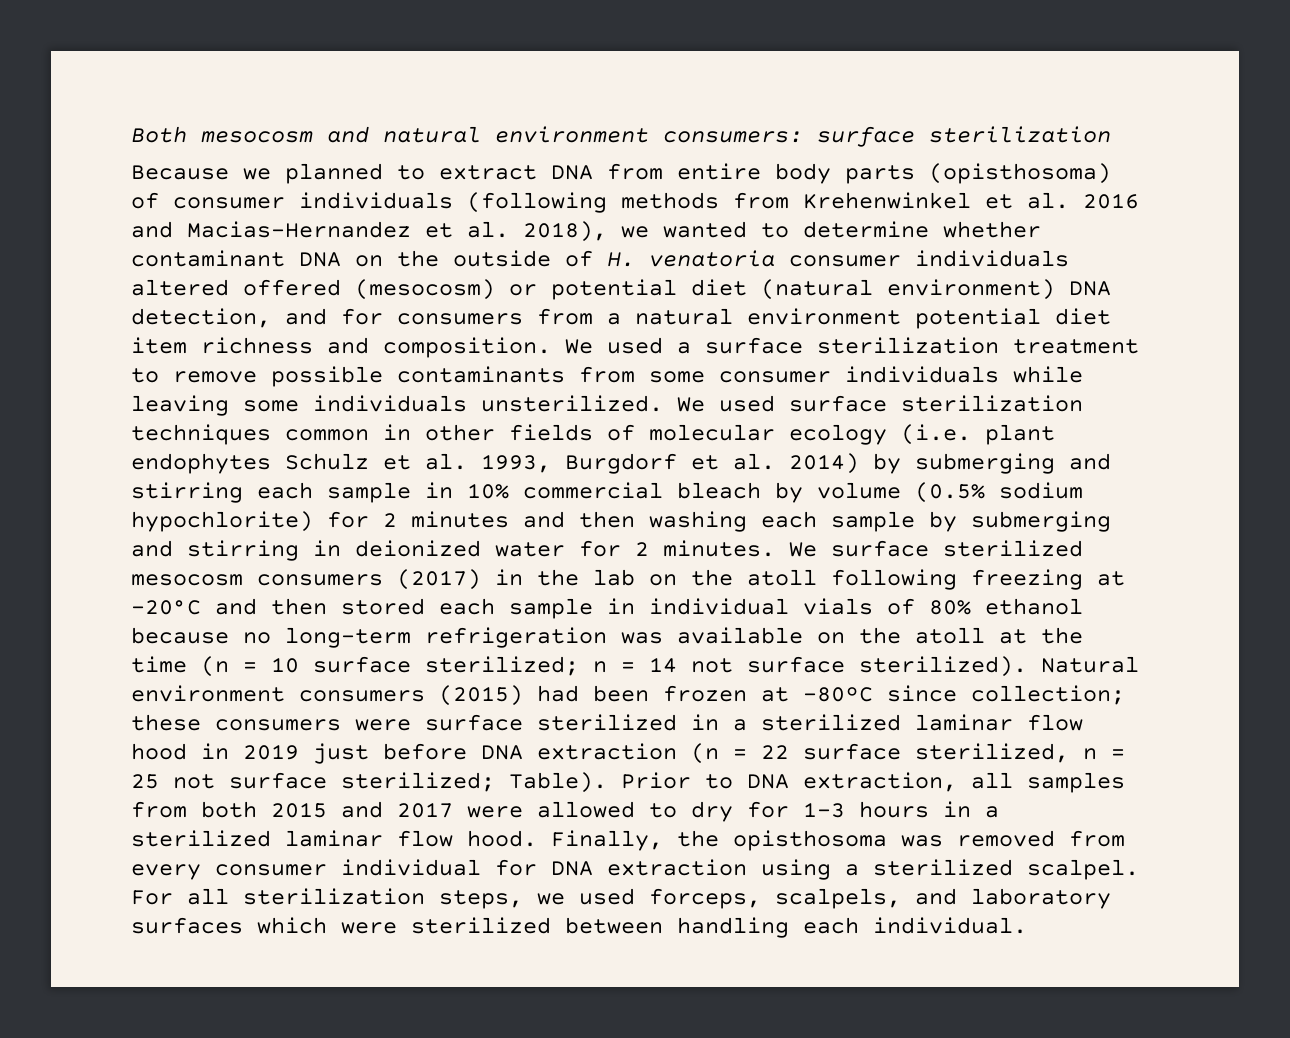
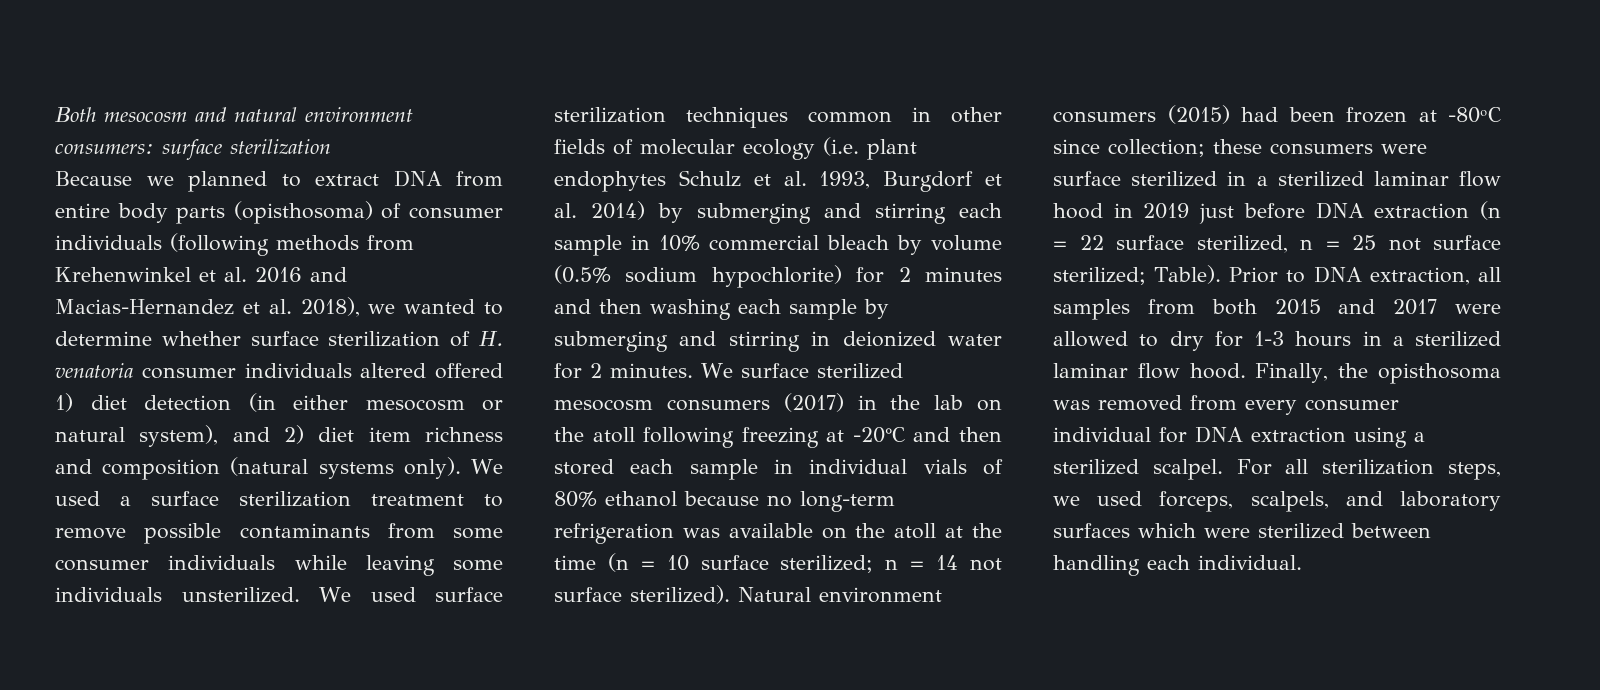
- Because we planned to extract DNA from entire body parts (opisthosoma) of consumer individuals (following methods from Krehenwinkel et al. 2016 and Macias-Hernandez et al. 2018), we wanted to determine whether contaminant DNA on the outside of H. venatoria consumer individuals altered offered (mesocosm) or potential diet (natural environment) DNA detection, and for consumers from a natural environment potential diet item richness and composition.
+ Because we planned to extract DNA from entire body parts (opisthosoma) of consumer individuals (following methods from Krehenwinkel et al. 2016 and Macias-Hernandez et al. 2018), we wanted to determine whether surface sterilization of H. venatoria consumer individuals altered offered 1) diet detection (in either mesocosm or natural system), and 2) diet item richness and composition (natural systems only).

